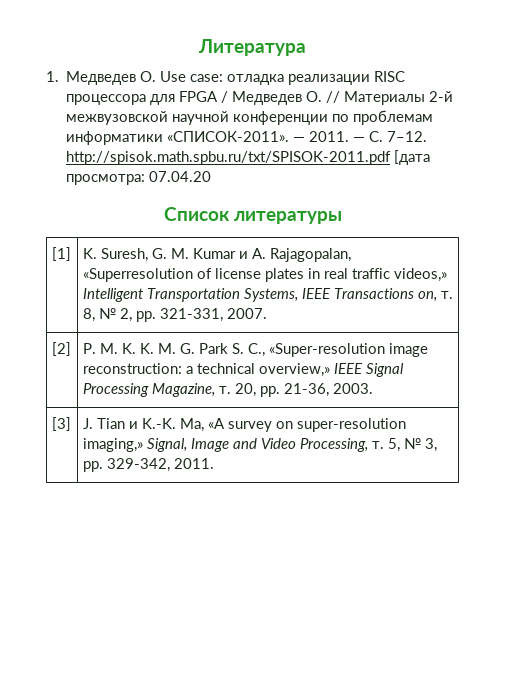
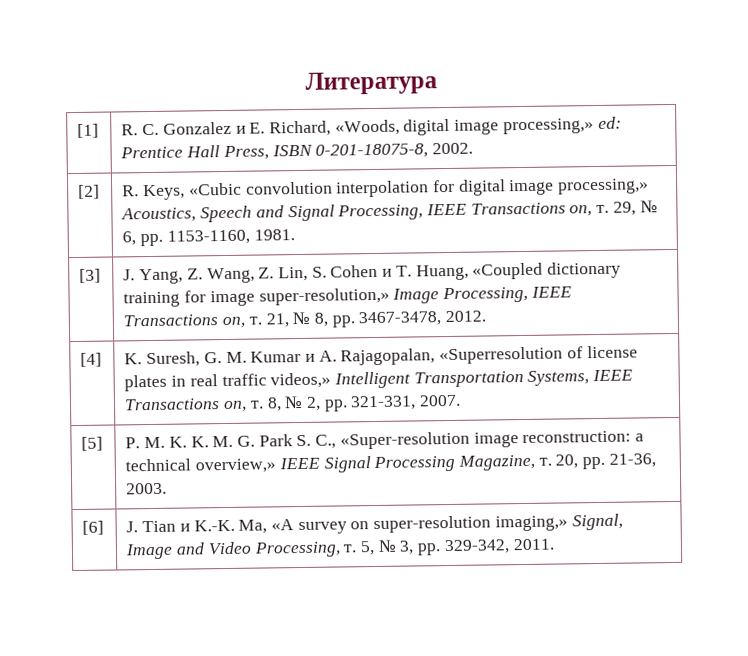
- 1. Медведев О. Use case: отладка реализации RISC процессора для FPGA / Медведев О. // Материалы 2-й межвузовской научной конференции по проблемам информатики «СПИСОК-2011». — 2011. — С. 7–12. http://spisok.math.spbu.ru/txt/SPISOK-2011.pdf [дата просмотра: 07.04.20
- Список литературы
- [1] | K. Suresh, G. M. Kumar и A. Rajagopalan, «Superresolution of license plates in real traffic videos,» Intelligent Transportation Systems, IEEE Transactions on, т. 8, № 2, pp. 321-331, 2007.
+ [1] | R. C. Gonzalez и E. Richard, «Woods, digital image processing,» ed: Prentice Hall Press, ISBN 0-201-18075-8, 2002.
+ [2] | R. Keys, «Cubic convolution interpolation for digital image processing,» Acoustics, Speech and Signal Processing, IEEE Transactions on, т. 29, № 6, pp. 1153-1160, 1981.
+ [3] | J. Yang, Z. Wang, Z. Lin, S. Cohen и T. Huang, «Coupled dictionary training for image super-resolution,» Image Processing, IEEE Transactions on, т. 21, № 8, pp. 3467-3478, 2012.
+ [4] | K. Suresh, G. M. Kumar и A. Rajagopalan, «Superresolution of license plates in real traffic videos,» Intelligent Transportation Systems, IEEE Transactions on, т. 8, № 2, pp. 321-331, 2007.
- [2] | P. M. K. K. M. G. Park S. C., «Super-resolution image reconstruction: a technical overview,» IEEE Signal Processing Magazine, т. 20, pp. 21-36, 2003.
+ [5] | P. M. K. K. M. G. Park S. C., «Super-resolution image reconstruction: a technical overview,» IEEE Signal Processing Magazine, т. 20, pp. 21-36, 2003.
- [3] | J. Tian и K.-K. Ma, «A survey on super-resolution imaging,» Signal, Image and Video Processing, т. 5, № 3, pp. 329-342, 2011.
+ [6] | J. Tian и K.-K. Ma, «A survey on super-resolution imaging,» Signal, Image and Video Processing, т. 5, № 3, pp. 329-342, 2011.

